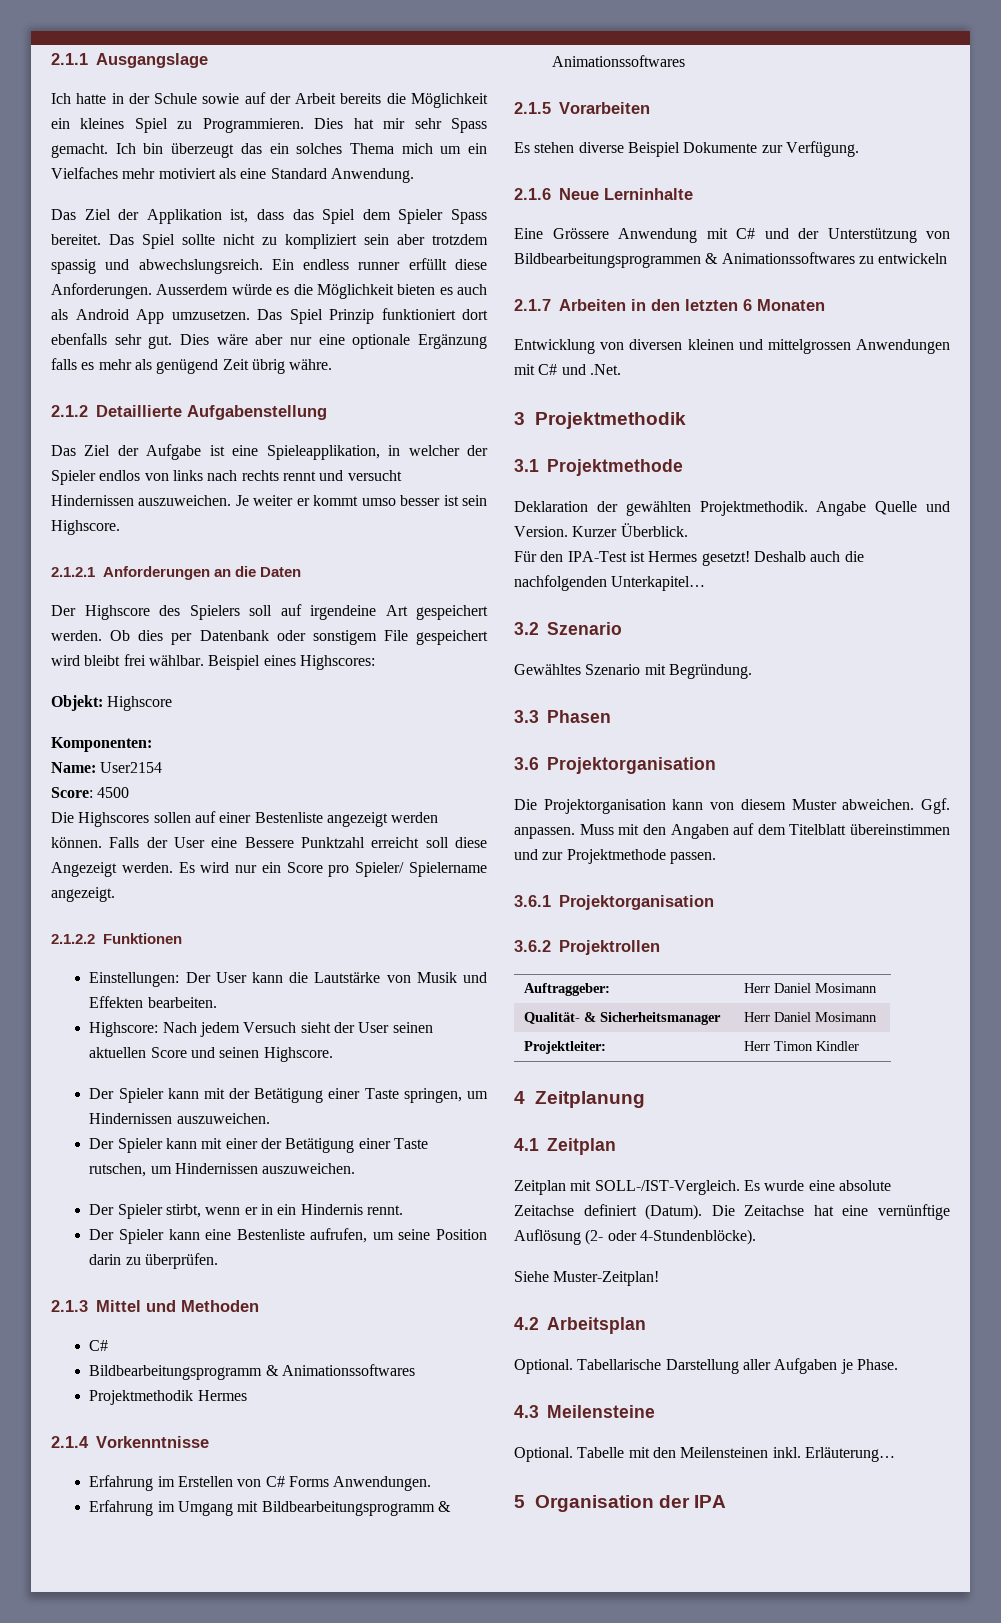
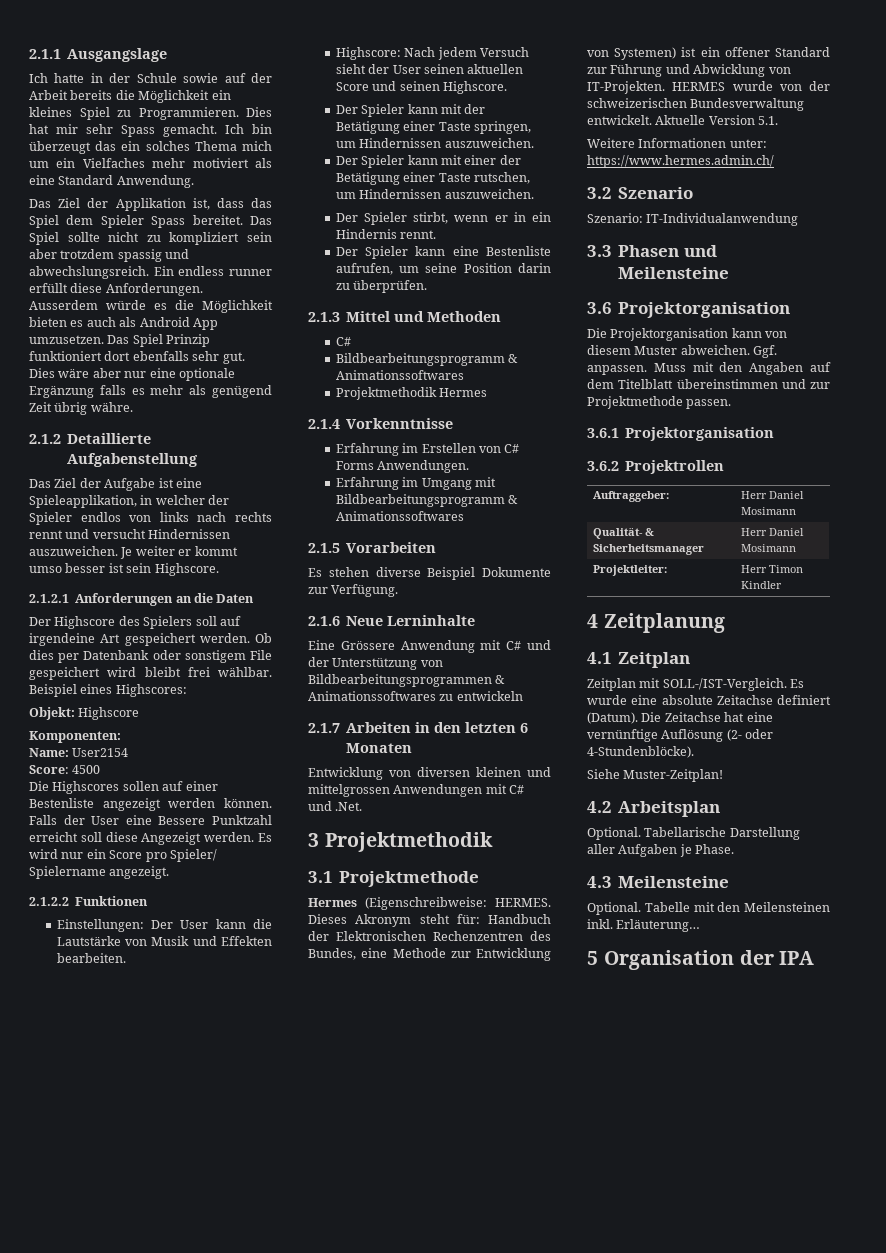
- Deklaration der gewählten Projektmethodik. Angabe Quelle und Version. Kurzer Überblick.
- Für den IPA-Test ist Hermes gesetzt! Deshalb auch die nachfolgenden Unterkapitel…
+ Hermes (Eigenschreibweise: HERMES. Dieses Akronym steht für: Handbuch der Elektronischen Rechenzentren des Bundes, eine Methode zur Entwicklung von Systemen) ist ein offener Standard zur Führung und Abwicklung von IT-Projekten. HERMES wurde von der schweizerischen Bundesverwaltung entwickelt. Aktuelle Version 5.1.
+ Weitere Informationen unter: https://www.hermes.admin.ch/
  3.2 Szenario
- Gewähltes Szenario mit Begründung.
+ Szenario: IT-Individualanwendung
- 3.3 Phasen
+ 3.3 Phasen und Meilensteine

